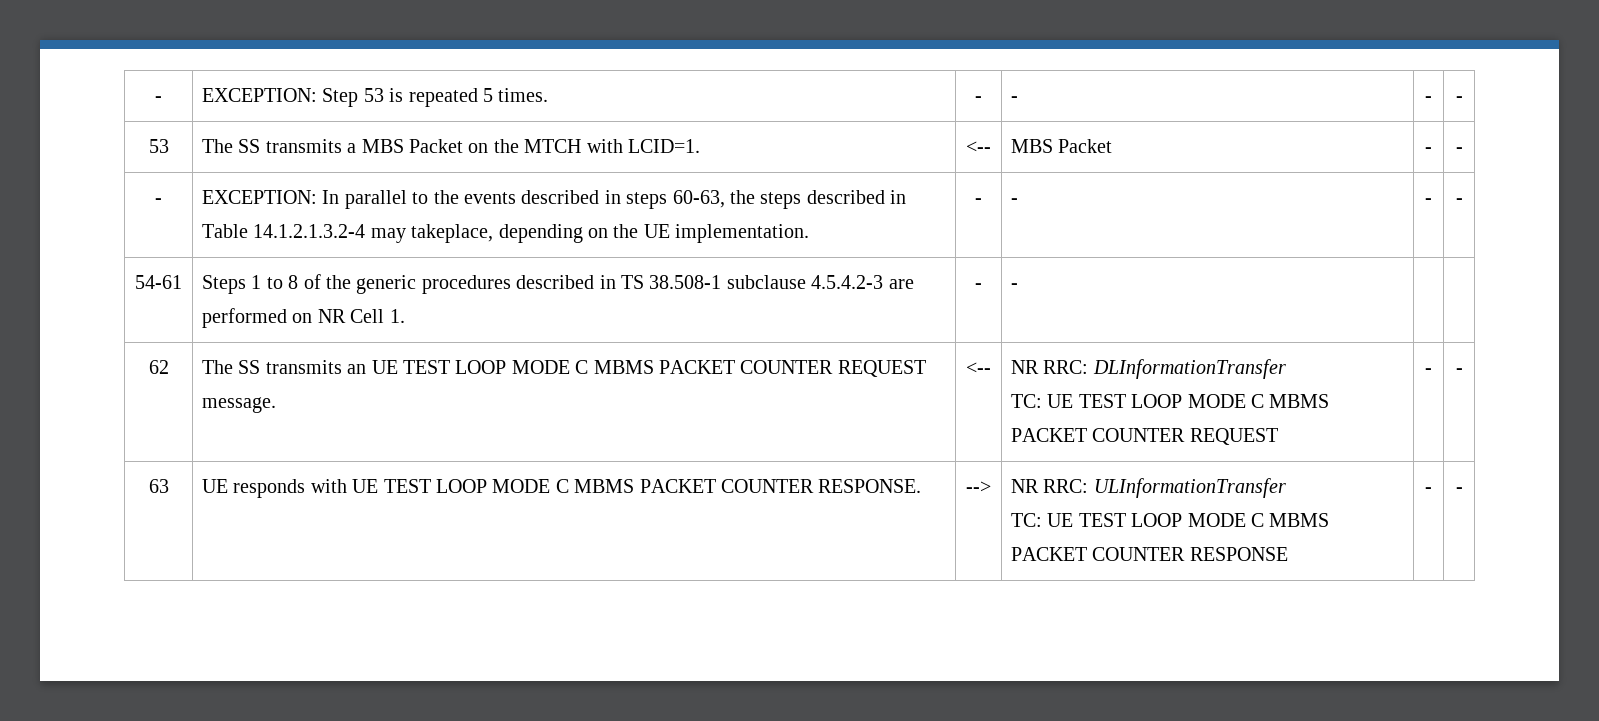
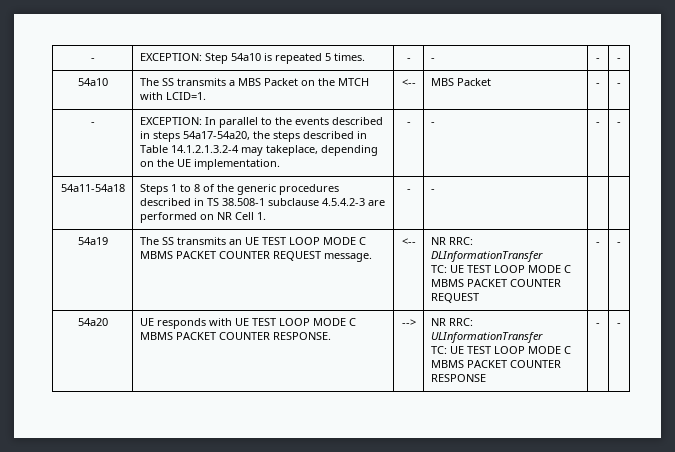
- - | EXCEPTION: Step 53 is repeated 5 times. | - | - | - | -
+ - | EXCEPTION: Step 54a10 is repeated 5 times. | - | - | - | -
- 53 | The SS transmits a MBS Packet on the MTCH with LCID=1. | <-- | MBS Packet | - | -
+ 54a10 | The SS transmits a MBS Packet on the MTCH with LCID=1. | <-- | MBS Packet | - | -
- - | EXCEPTION: In parallel to the events described in steps 60-63, the steps described in Table 14.1.2.1.3.2-4 may takeplace, depending on the UE implementation. | - | - | - | -
+ - | EXCEPTION: In parallel to the events described in steps 54a17-54a20, the steps described in Table 14.1.2.1.3.2-4 may takeplace, depending on the UE implementation. | - | - | - | -
- 54-61 | Steps 1 to 8 of the generic procedures described in TS 38.508-1 subclause 4.5.4.2-3 are performed on NR Cell 1. | - | - | |
+ 54a11-54a18 | Steps 1 to 8 of the generic procedures described in TS 38.508-1 subclause 4.5.4.2-3 are performed on NR Cell 1. | - | - | |
- 62 | The SS transmits an UE TEST LOOP MODE C MBMS PACKET COUNTER REQUEST message. | <-- | NR RRC: DLInformationTransfer
+ 54a19 | The SS transmits an UE TEST LOOP MODE C MBMS PACKET COUNTER REQUEST message. | <-- | NR RRC: DLInformationTransfer
- 63 | UE responds with UE TEST LOOP MODE C MBMS PACKET COUNTER RESPONSE. | --> | NR RRC: ULInformationTransfer
+ 54a20 | UE responds with UE TEST LOOP MODE C MBMS PACKET COUNTER RESPONSE. | --> | NR RRC: ULInformationTransfer

